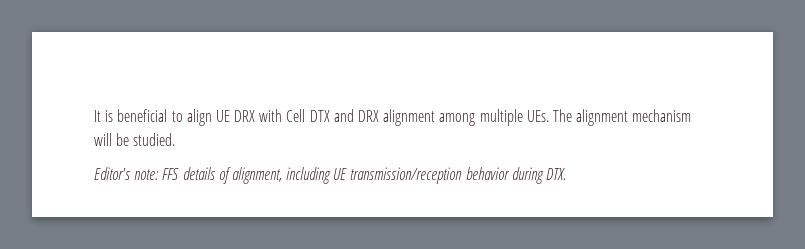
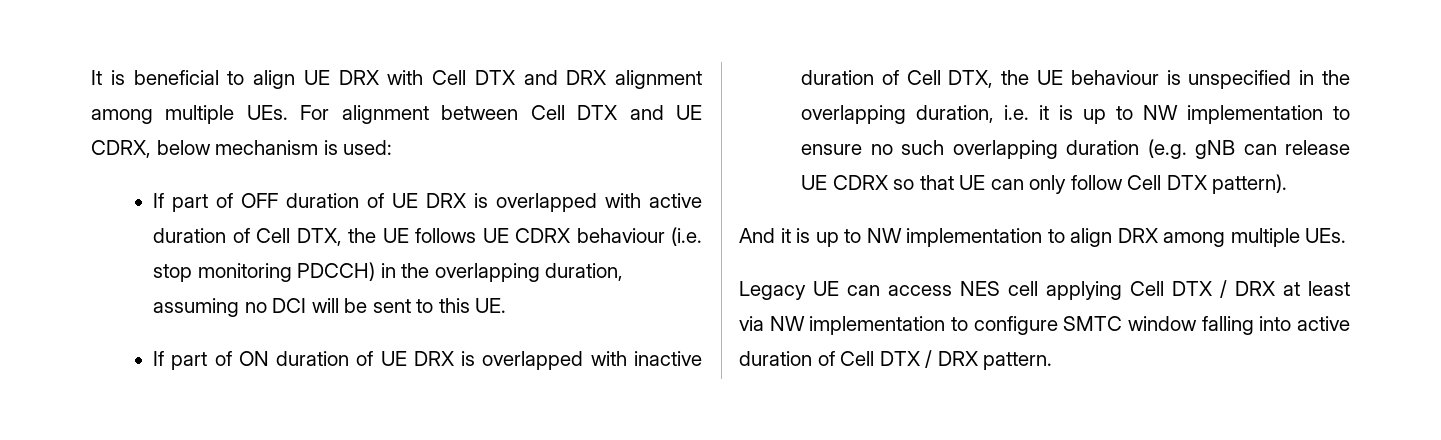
- It is beneficial to align UE DRX with Cell DTX and DRX alignment among multiple UEs. The alignment mechanism will be studied.
- Editor's note: FFS details of alignment, including UE transmission/reception behavior during DTX.
+ It is beneficial to align UE DRX with Cell DTX and DRX alignment among multiple UEs. For alignment between Cell DTX and UE CDRX, below mechanism is used:
+ If part of OFF duration of UE DRX is overlapped with active duration of Cell DTX, the UE follows UE CDRX behaviour (i.e. stop monitoring PDCCH) in the overlapping duration, assuming no DCI will be sent to this UE.
+ If part of ON duration of UE DRX is overlapped with inactive duration of Cell DTX, the UE behaviour is unspecified in the overlapping duration, i.e. it is up to NW implementation to ensure no such overlapping duration (e.g. gNB can release UE CDRX so that UE can only follow Cell DTX pattern).
+ And it is up to NW implementation to align DRX among multiple UEs.
+ Legacy UE can access NES cell applying Cell DTX / DRX at least via NW implementation to configure SMTC window falling into active duration of Cell DTX / DRX pattern.

